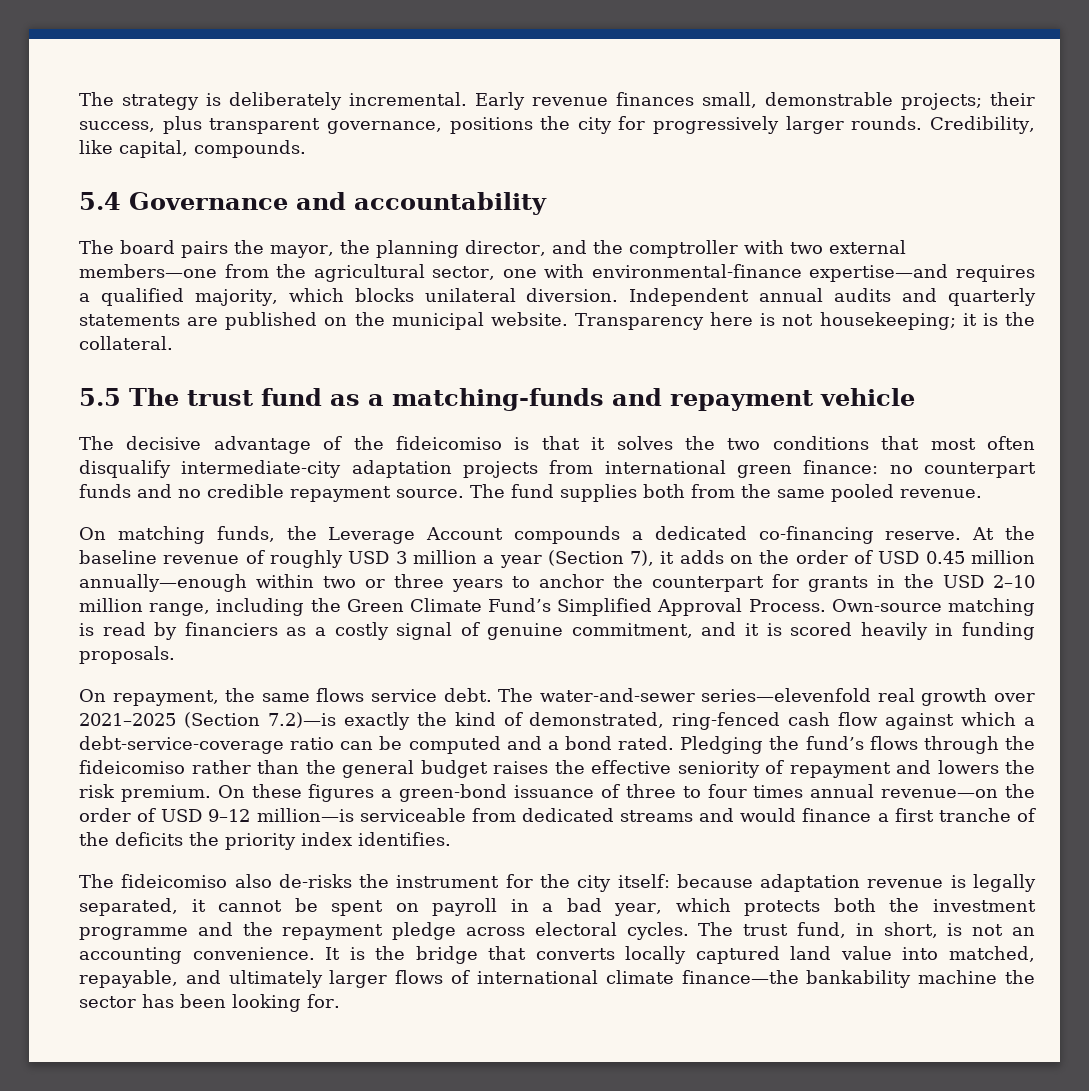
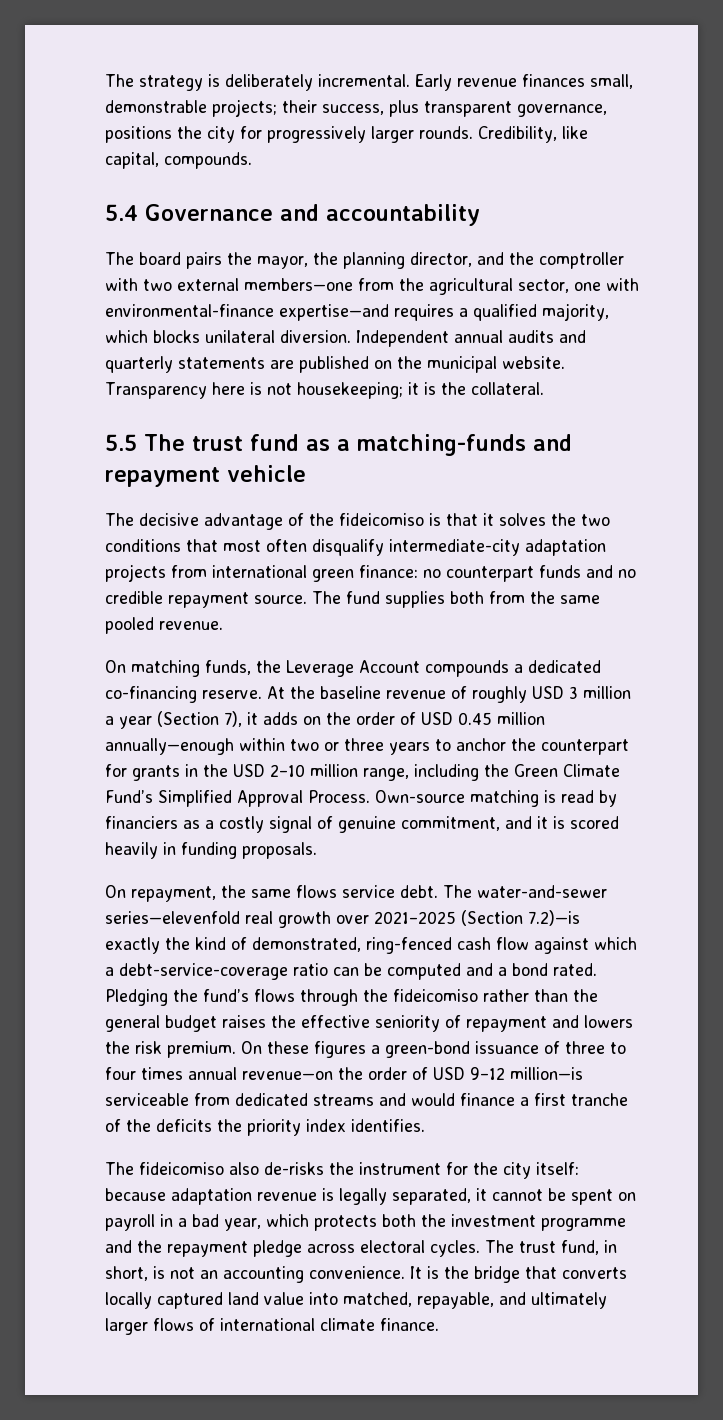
- It is the bridge that converts locally captured land value into matched, repayable, and ultimately larger flows of international climate finance—the bankability machine the sector has been looking for.
+ It is the bridge that converts locally captured land value into matched, repayable, and ultimately larger flows of international climate finance.

